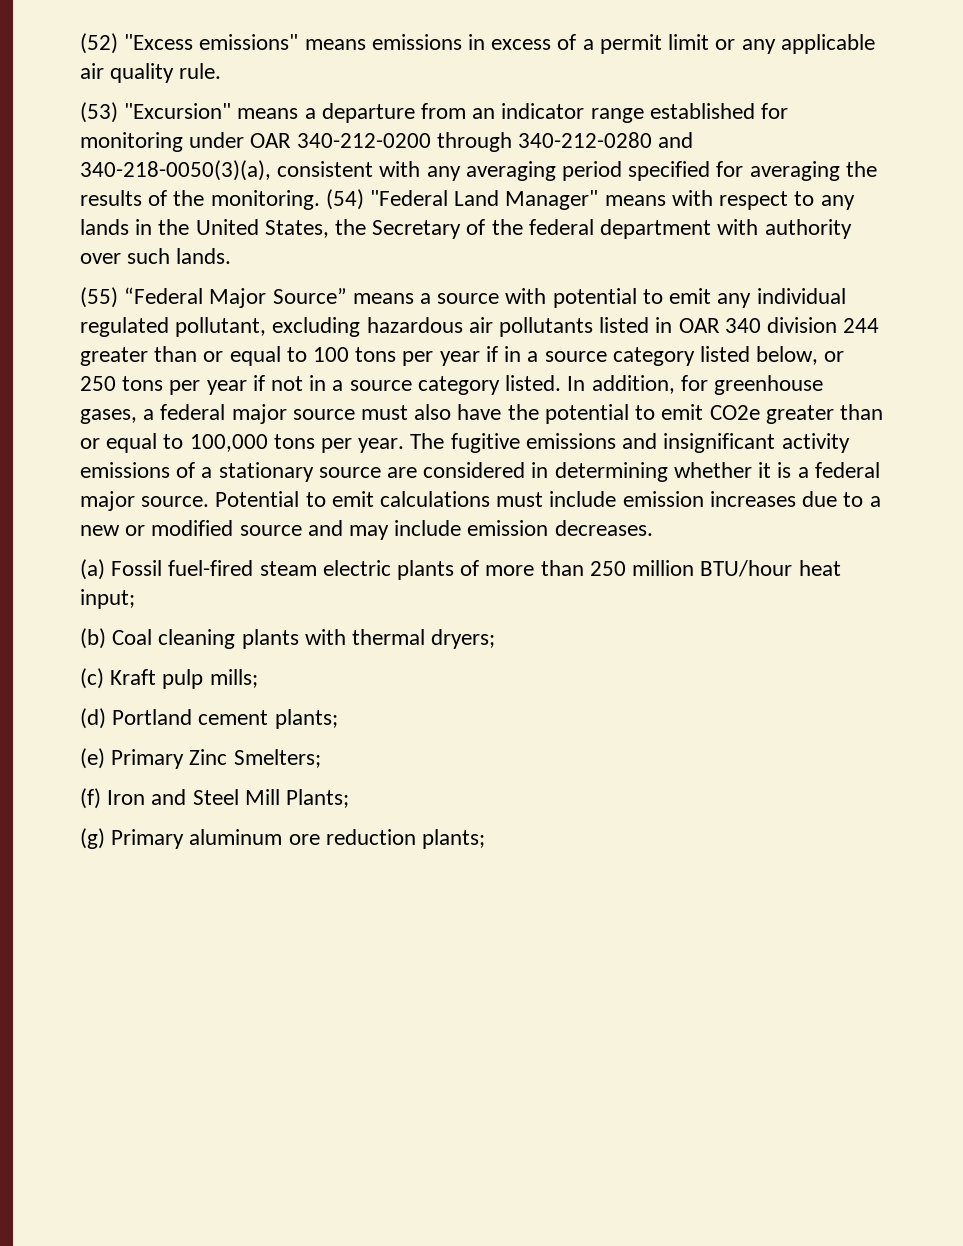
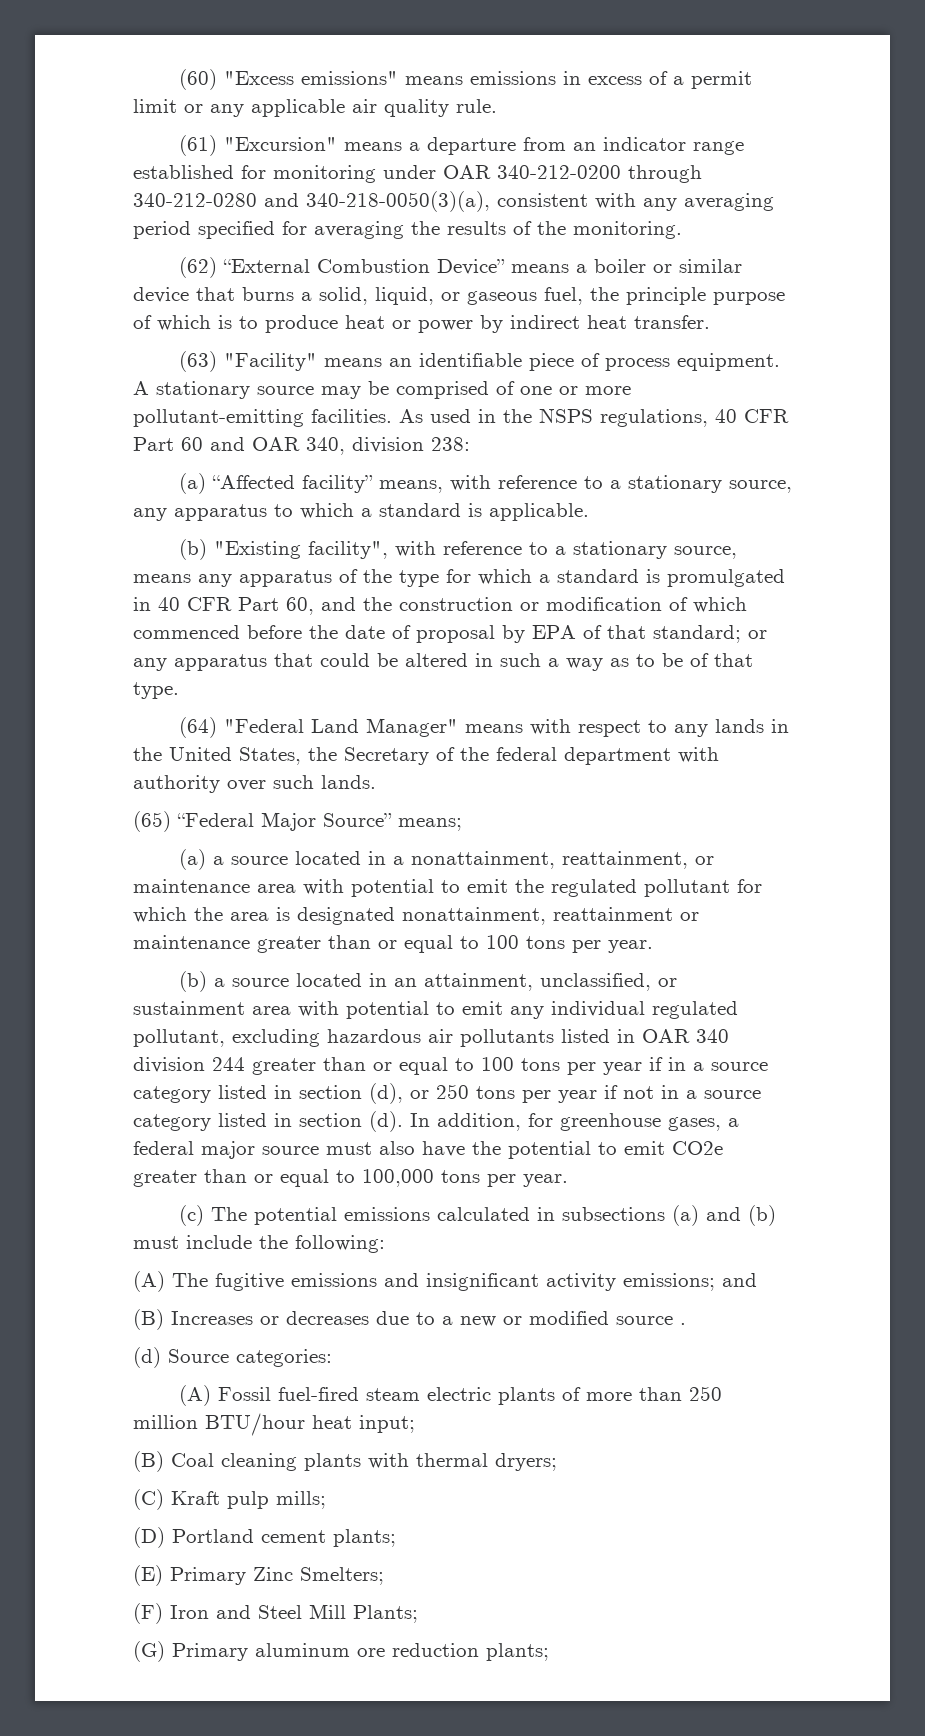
- (52) "Excess emissions" means emissions in excess of a permit limit or any applicable air quality rule.
+ (60) "Excess emissions" means emissions in excess of a permit limit or any applicable air quality rule.
- (53) "Excursion" means a departure from an indicator range established for monitoring under OAR 340-212-0200 through 340-212-0280 and 340-218-0050(3)(a), consistent with any averaging period specified for averaging the results of the monitoring. (54) "Federal Land Manager" means with respect to any lands in the United States, the Secretary of the federal department with authority over such lands.
+ (61) "Excursion" means a departure from an indicator range established for monitoring under OAR 340-212-0200 through 340-212-0280 and 340-218-0050(3)(a), consistent with any averaging period specified for averaging the results of the monitoring.
+ (62) “External Combustion Device” means a boiler or similar device that burns a solid, liquid, or gaseous fuel, the principle purpose of which is to produce heat or power by indirect heat transfer.
+ (63) "Facility" means an identifiable piece of process equipment. A stationary source may be comprised of one or more pollutant-emitting facilities. As used in the NSPS regulations, 40 CFR Part 60 and OAR 340, division 238:
+ (a) “Affected facility” means, with reference to a stationary source, any apparatus to which a standard is applicable.
+ (b) "Existing facility", with reference to a stationary source, means any apparatus of the type for which a standard is promulgated in 40 CFR Part 60, and the construction or modification of which commenced before the date of proposal by EPA of that standard; or any apparatus that could be altered in such a way as to be of that type.
+ (64) "Federal Land Manager" means with respect to any lands in the United States, the Secretary of the federal department with authority over such lands.
- (55) “Federal Major Source” means a source with potential to emit any individual regulated pollutant, excluding hazardous air pollutants listed in OAR 340 division 244 greater than or equal to 100 tons per year if in a source category listed below, or 250 tons per year if not in a source category listed.
+ (65) “Federal Major Source” means;
+ (a) a source located in a nonattainment, reattainment, or maintenance area with potential to emit the regulated pollutant for which the area is designated nonattainment, reattainment or maintenance greater than or equal to 100 tons per year.
+ (b) a source located in an attainment, unclassified, or sustainment area with potential to emit any individual regulated pollutant, excluding hazardous air pollutants listed in OAR 340 division 244 greater than or equal to 100 tons per year if in a source category listed in section (d), or 250 tons per year if not in a source category listed in section (d).
- In addition, for greenhouse gases, a federal major source must also have the potential to emit CO2e greater than or equal to 100,000 tons per year. The fugitive emissions and insignificant activity emissions of a stationary source are considered in determining whether it is a federal major source. Potential to emit calculations must include emission increases due to a new or modified source and may include emission decreases.
- (a) Fossil fuel-fired steam electric plants of more than 250 million BTU/hour heat input;
+ In addition, for greenhouse gases, a federal major source must also have the potential to emit CO2e greater than or equal to 100,000 tons per year.
+ (c) The potential emissions calculated in subsections (a) and (b) must include the following:
+ (A) The fugitive emissions and insignificant activity emissions; and
+ (B) Increases or decreases due to a new or modified source .
+ (d) Source categories:
+ (A) Fossil fuel-fired steam electric plants of more than 250 million BTU/hour heat input;
- (b) Coal cleaning plants with thermal dryers;
+ (B) Coal cleaning plants with thermal dryers;
- (c) Kraft pulp mills;
+ (C) Kraft pulp mills;
- (d) Portland cement plants;
+ (D) Portland cement plants;
- (e) Primary Zinc Smelters;
+ (E) Primary Zinc Smelters;
- (f) Iron and Steel Mill Plants;
+ (F) Iron and Steel Mill Plants;
- (g) Primary aluminum ore reduction plants;
+ (G) Primary aluminum ore reduction plants;

